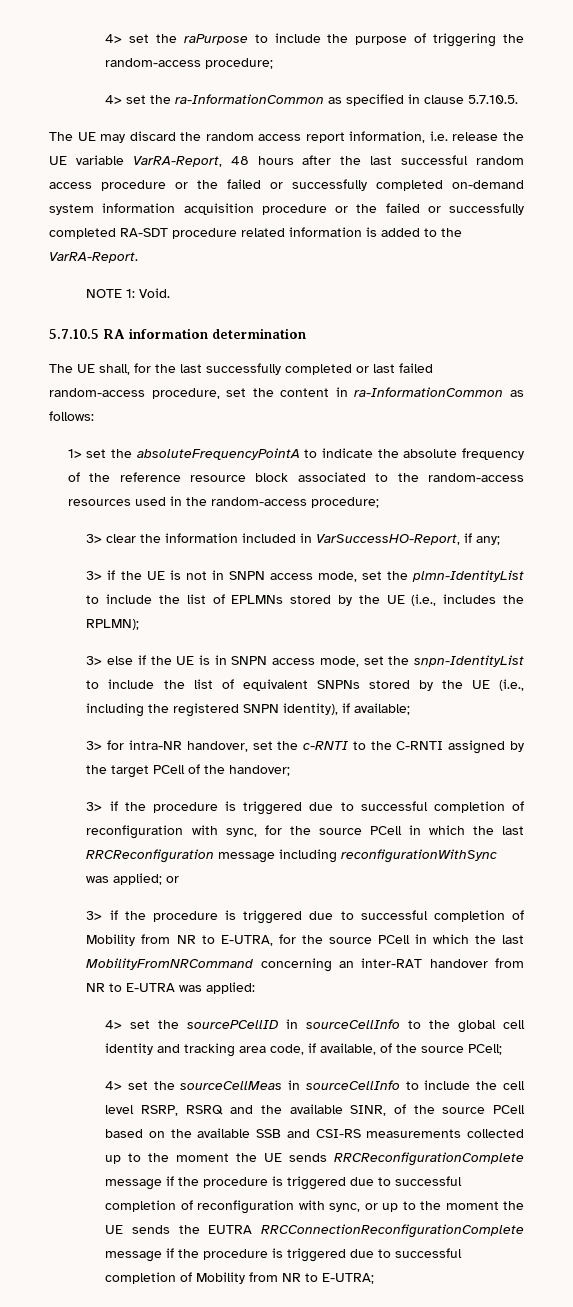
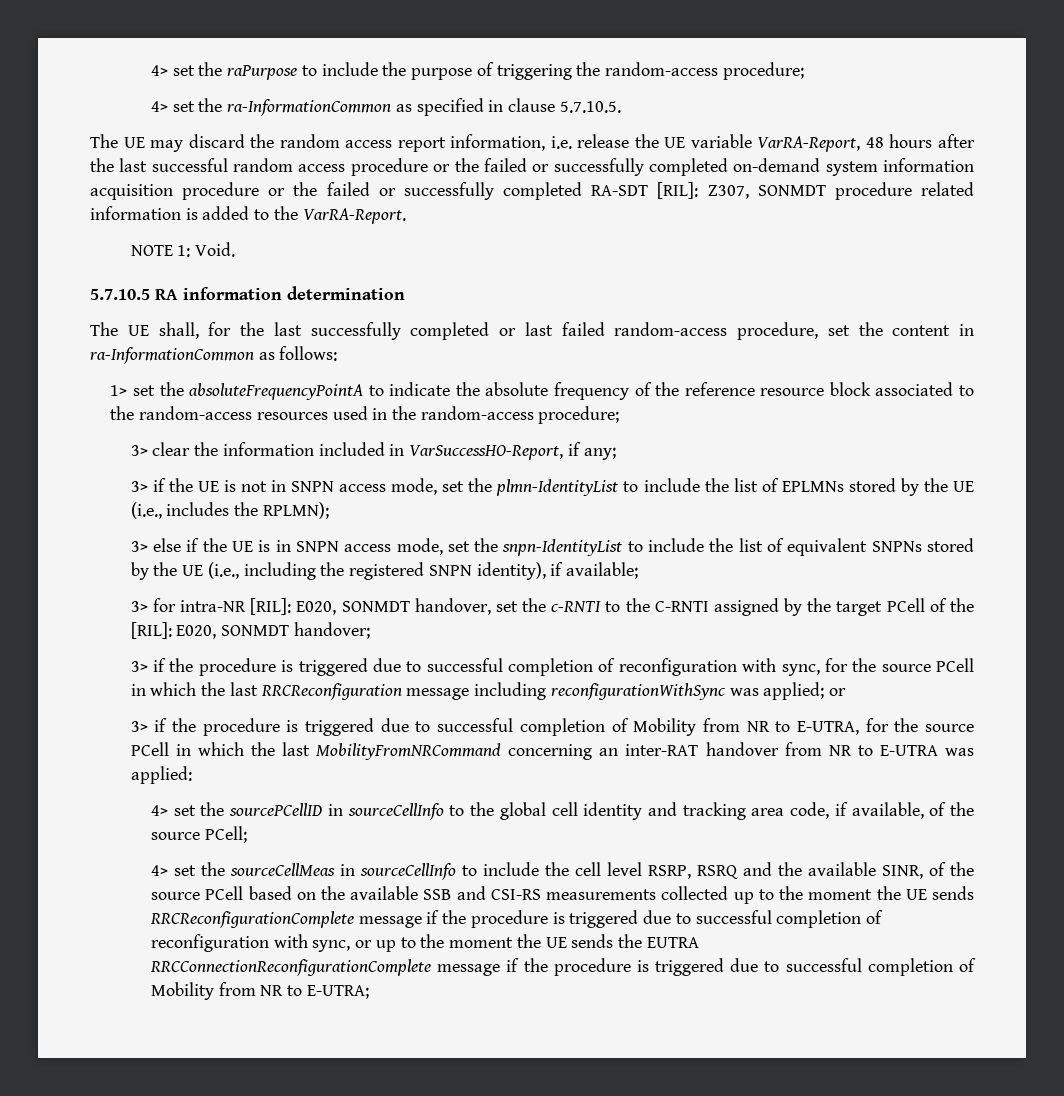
- The UE may discard the random access report information, i.e. release the UE variable VarRA-Report, 48 hours after the last successful random access procedure or the failed or successfully completed on-demand system information acquisition procedure or the failed or successfully completed RA-SDT procedure related information is added to the VarRA-Report.
+ The UE may discard the random access report information, i.e. release the UE variable VarRA-Report, 48 hours after the last successful random access procedure or the failed or successfully completed on-demand system information acquisition procedure or the failed or successfully completed RA-SDT [RIL]: Z307, SONMDT procedure related information is added to the VarRA-Report.
- 3> for intra-NR handover, set the c-RNTI to the C-RNTI assigned by the target PCell of the handover;
+ 3> for intra-NR [RIL]: E020, SONMDT handover, set the c-RNTI to the C-RNTI assigned by the target PCell of the [RIL]: E020, SONMDT handover;

